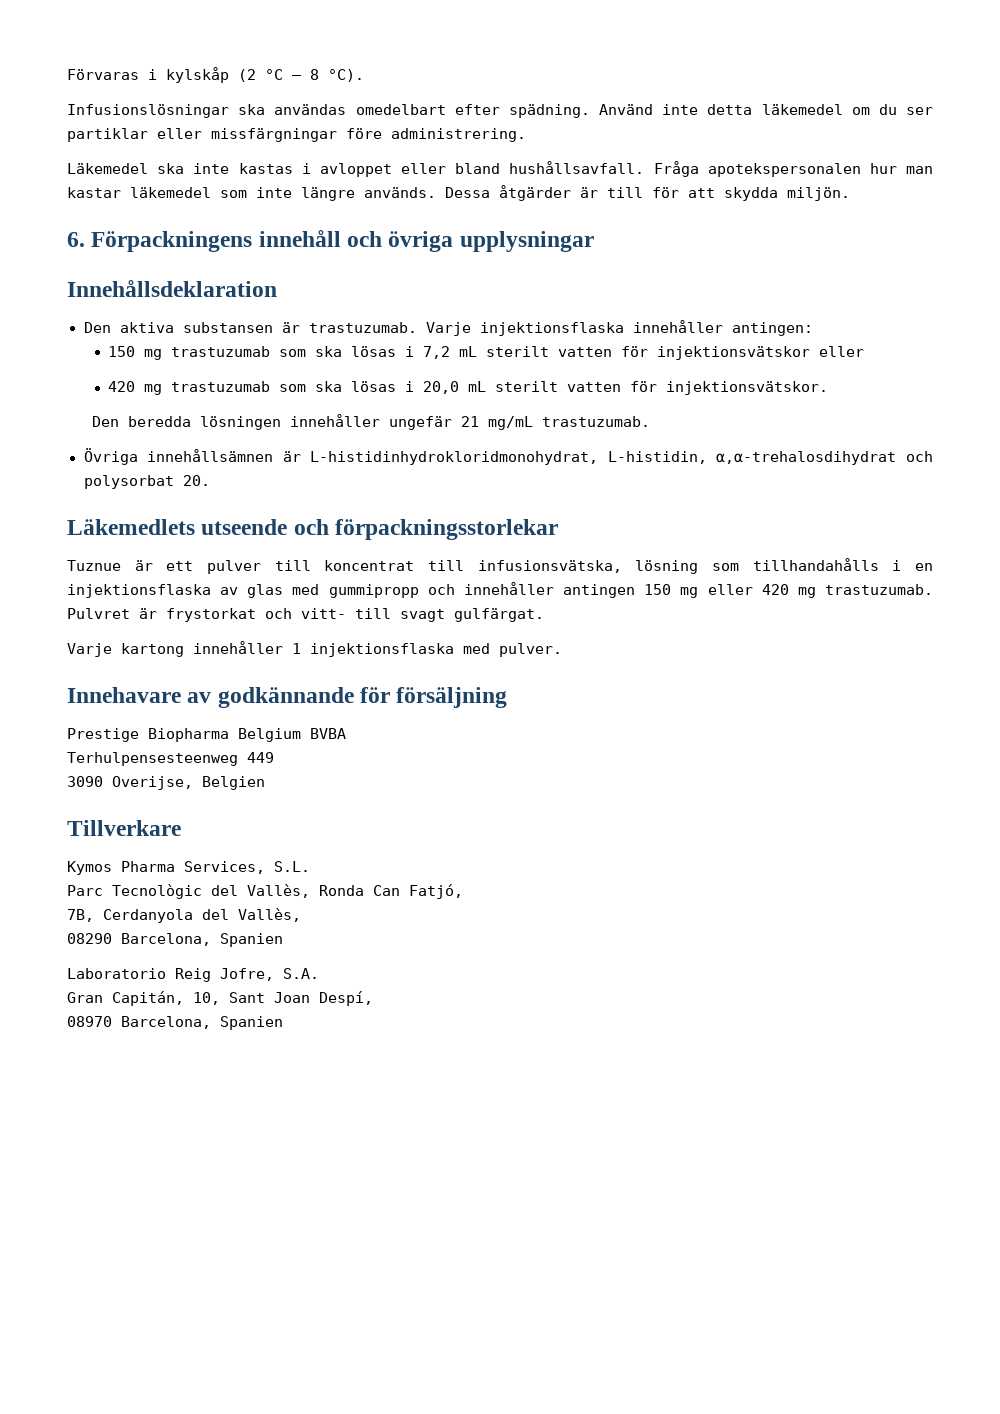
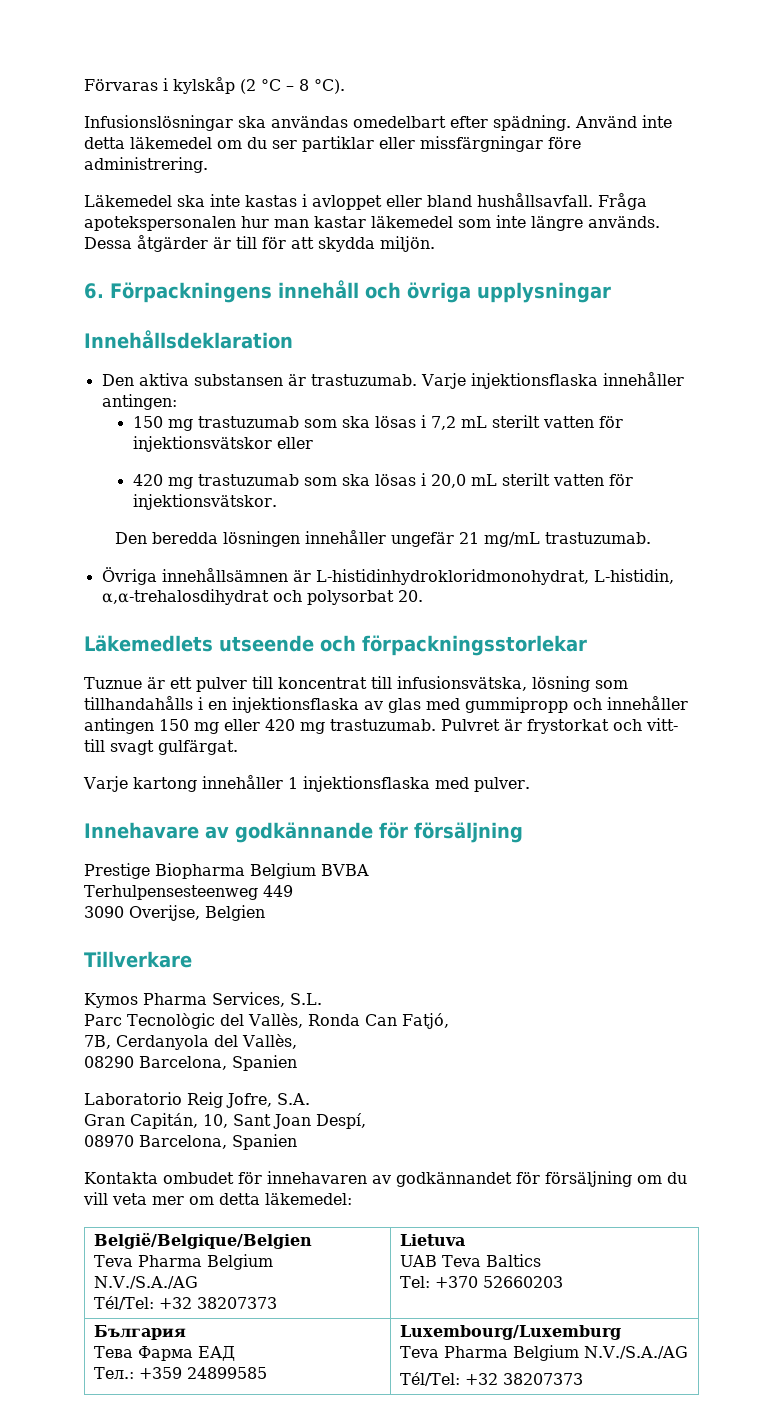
+ Kontakta ombudet för innehavaren av godkännandet för försäljning om du vill veta mer om detta läkemedel:
+ België/Belgique/Belgien
+ Teva Pharma Belgium N.V./S.A./AG
+ Tél/Tel: +32 38207373 | Lietuva
+ UAB Teva Baltics
+ Tel: +370 52660203
+ България
+ Тева Фарма ЕАД
+ Teл.: +359 24899585 | Luxembourg/Luxemburg
+ Teva Pharma Belgium N.V./S.A./AG
+ Tél/Tel: +32 38207373

